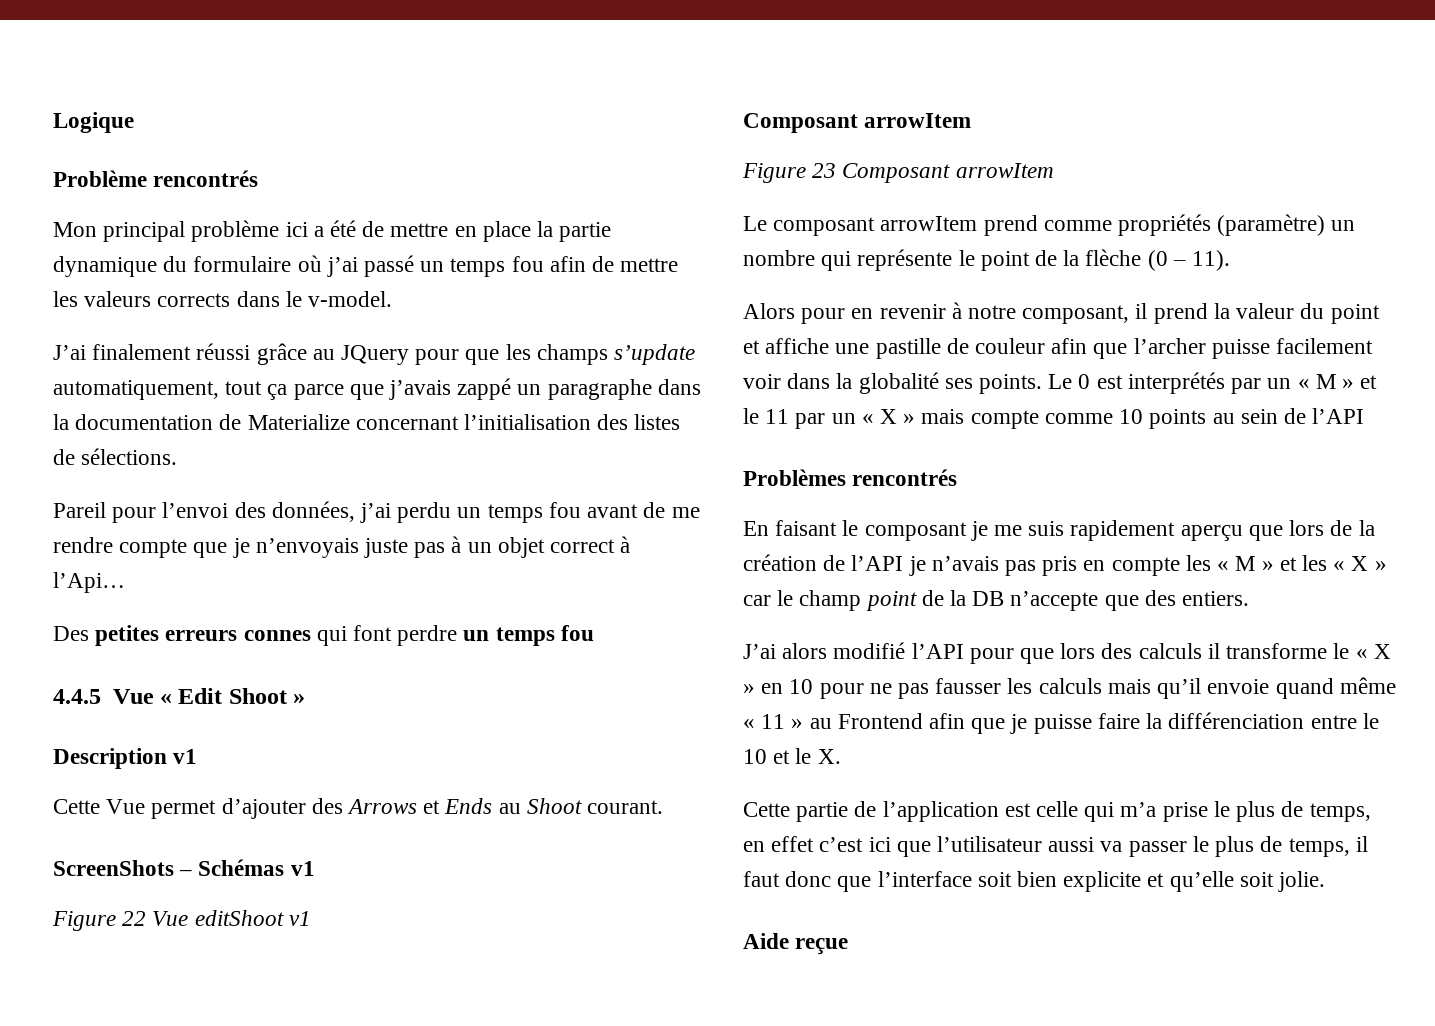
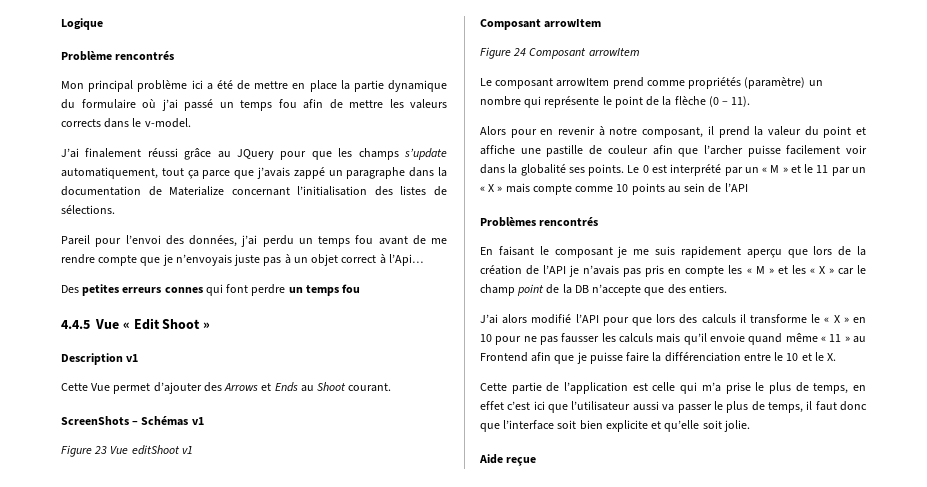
- Figure 22 Vue editShoot v1
+ Figure 23 Vue editShoot v1
- Figure 23 Composant arrowItem
+ Figure 24 Composant arrowItem
- Le 0 est interprétés par un « M » et le 11 par un « X » mais compte comme 10 points au sein de l’API
+ Le 0 est interprété par un « M » et le 11 par un « X » mais compte comme 10 points au sein de l’API

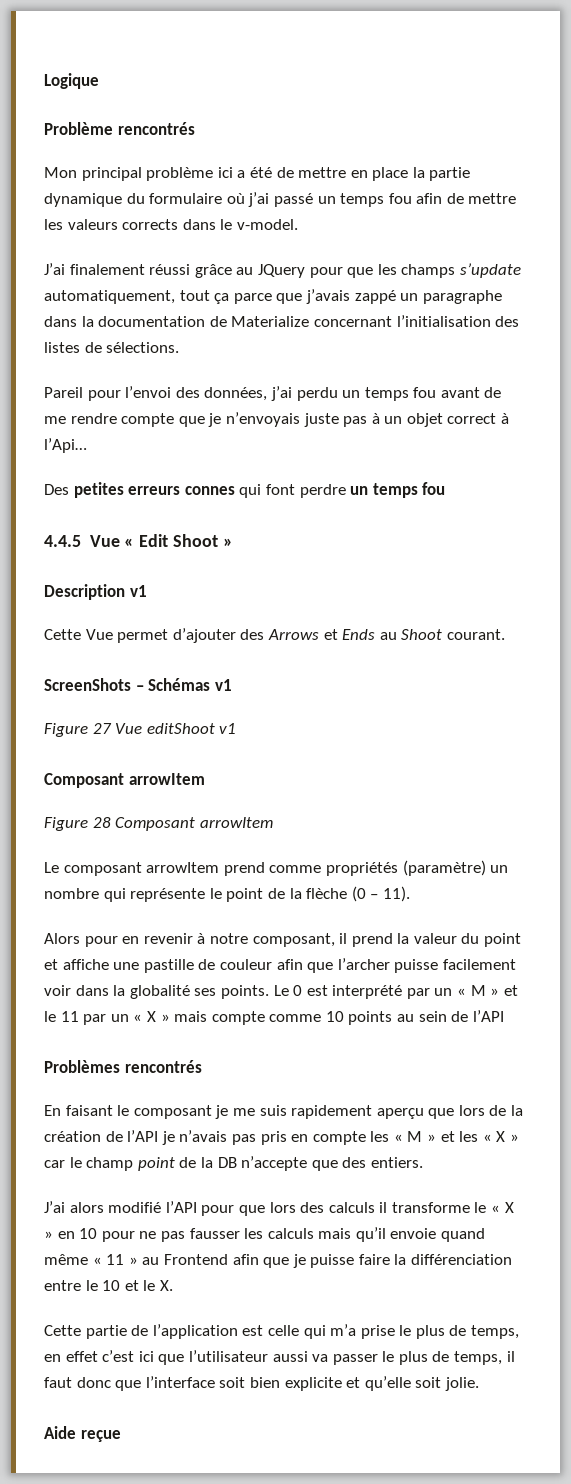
- Figure 23 Vue editShoot v1
+ Figure 27 Vue editShoot v1
- Figure 24 Composant arrowItem
+ Figure 28 Composant arrowItem

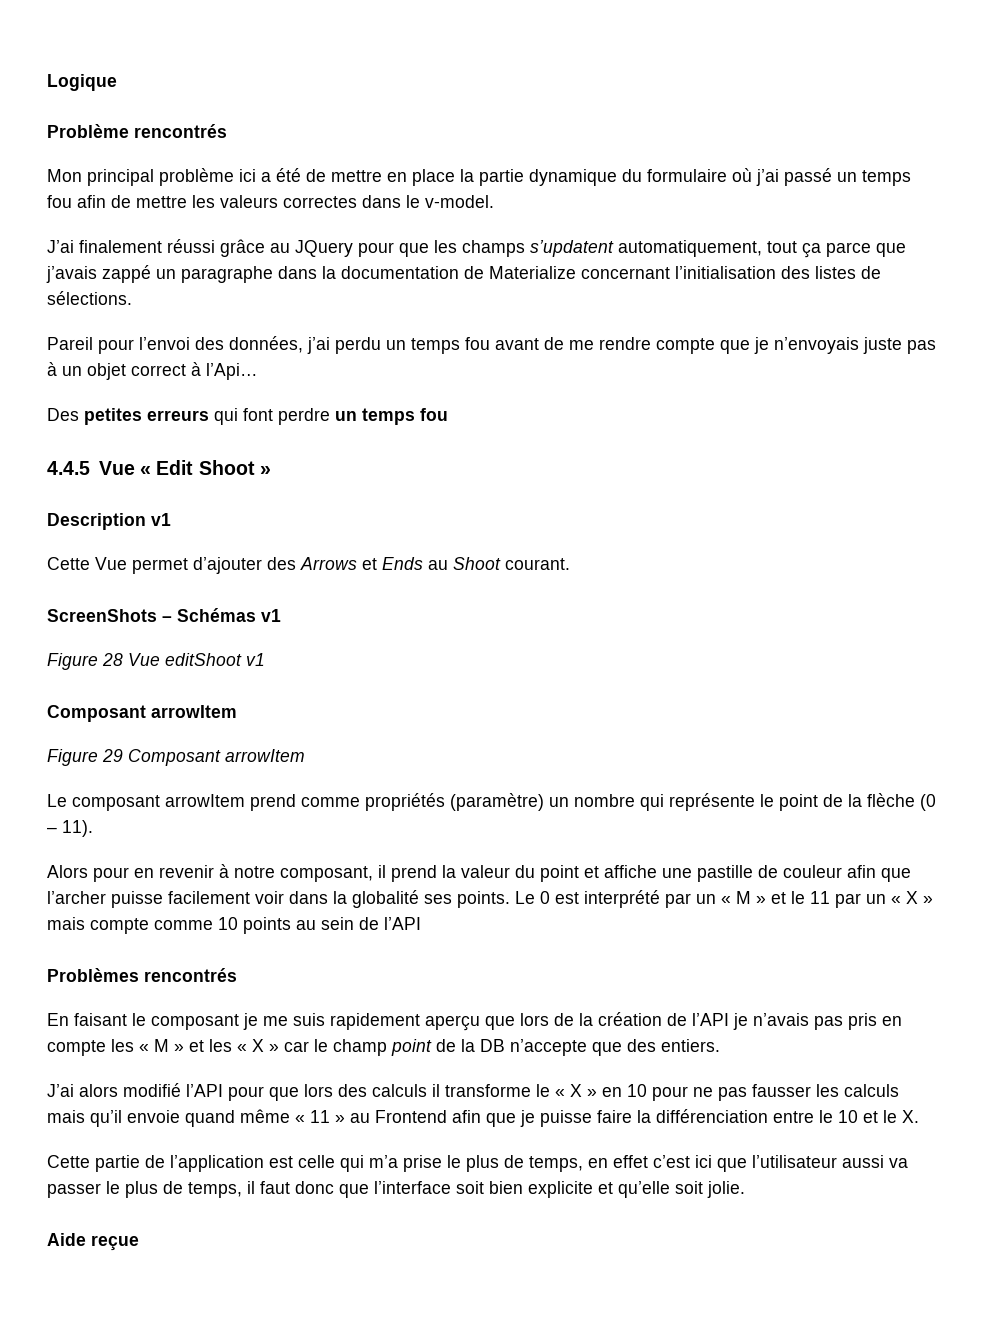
- Mon principal problème ici a été de mettre en place la partie dynamique du formulaire où j’ai passé un temps fou afin de mettre les valeurs corrects dans le v-model.
+ Mon principal problème ici a été de mettre en place la partie dynamique du formulaire où j’ai passé un temps fou afin de mettre les valeurs correctes dans le v-model.
- J’ai finalement réussi grâce au JQuery pour que les champs s’update automatiquement, tout ça parce que j’avais zappé un paragraphe dans la documentation de Materialize concernant l’initialisation des listes de sélections.
+ J’ai finalement réussi grâce au JQuery pour que les champs s’updatent automatiquement, tout ça parce que j’avais zappé un paragraphe dans la documentation de Materialize concernant l’initialisation des listes de sélections.
- Des petites erreurs connes qui font perdre un temps fou
+ Des petites erreurs qui font perdre un temps fou
- Figure 27 Vue editShoot v1
+ Figure 28 Vue editShoot v1
- Figure 28 Composant arrowItem
+ Figure 29 Composant arrowItem

